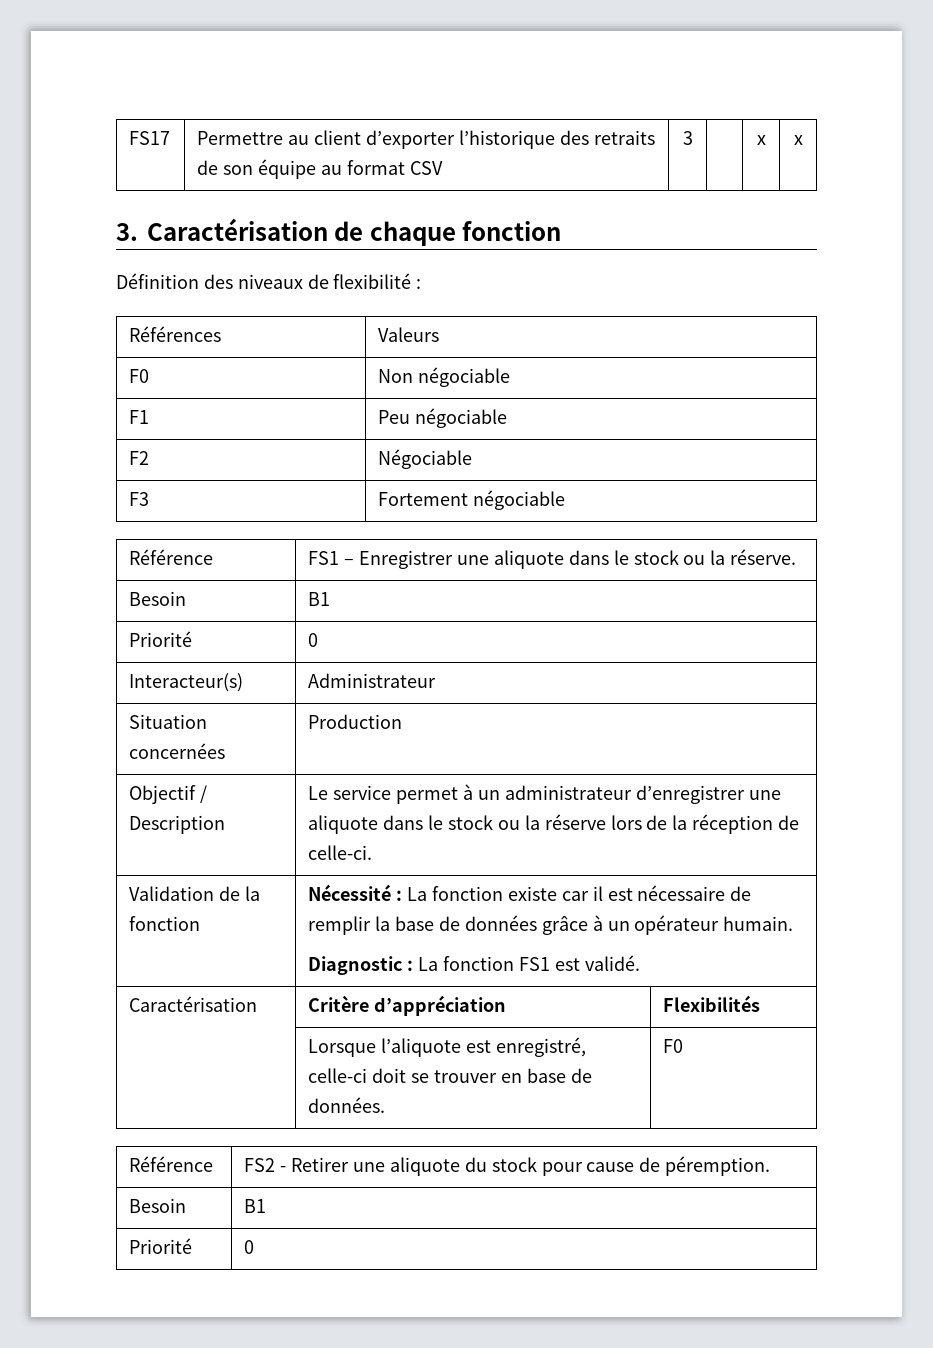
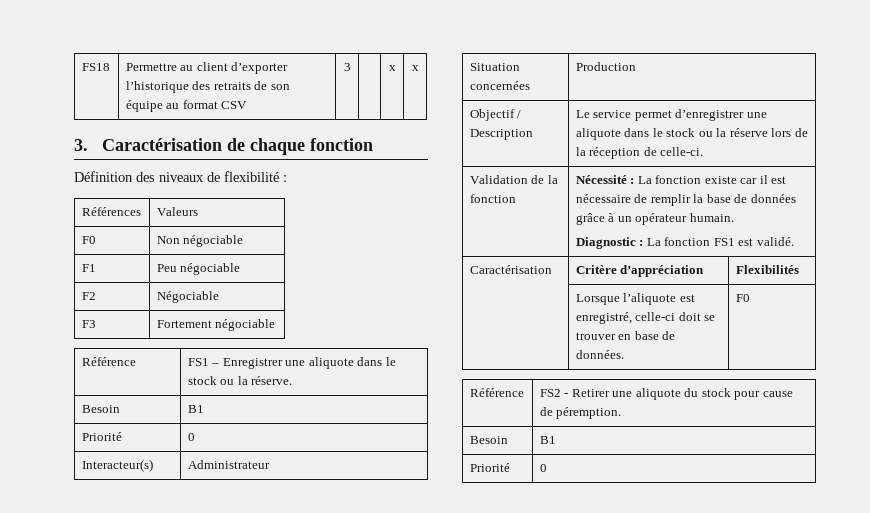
- FS17 | Permettre au client d’exporter l’historique des retraits de son équipe au format CSV | 3 | | x | x
+ FS18 | Permettre au client d’exporter l’historique des retraits de son équipe au format CSV | 3 | | x | x
- Objectif / Description | Le service permet à un administrateur d’enregistrer une aliquote dans le stock ou la réserve lors de la réception de celle-ci.
+ Objectif / Description | Le service permet d’enregistrer une aliquote dans le stock ou la réserve lors de la réception de celle-ci.

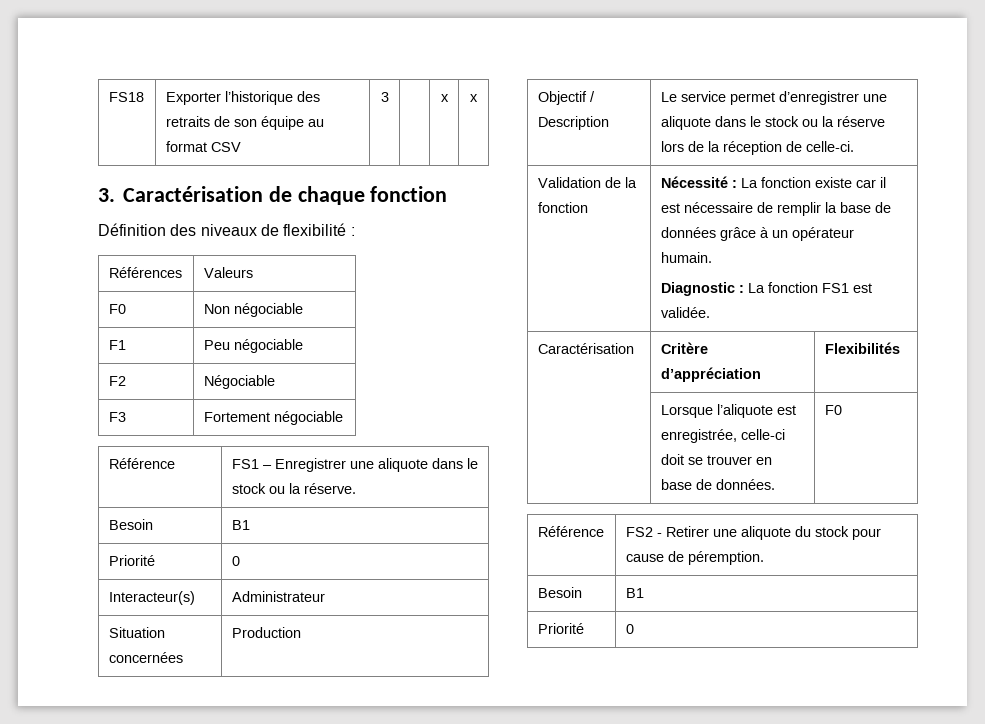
- FS18 | Permettre au client d’exporter l’historique des retraits de son équipe au format CSV | 3 | | x | x
+ FS18 | Exporter l’historique des retraits de son équipe au format CSV | 3 | | x | x
  Validation de la fonction | Nécessité : La fonction existe car il est nécessaire de remplir la base de données grâce à un opérateur humain.
- Diagnostic : La fonction FS1 est validé.
+ Diagnostic : La fonction FS1 est validée.
- | Lorsque l’aliquote est enregistré, celle-ci doit se trouver en base de données. | F0
+ | Lorsque l’aliquote est enregistrée, celle-ci doit se trouver en base de données. | F0

